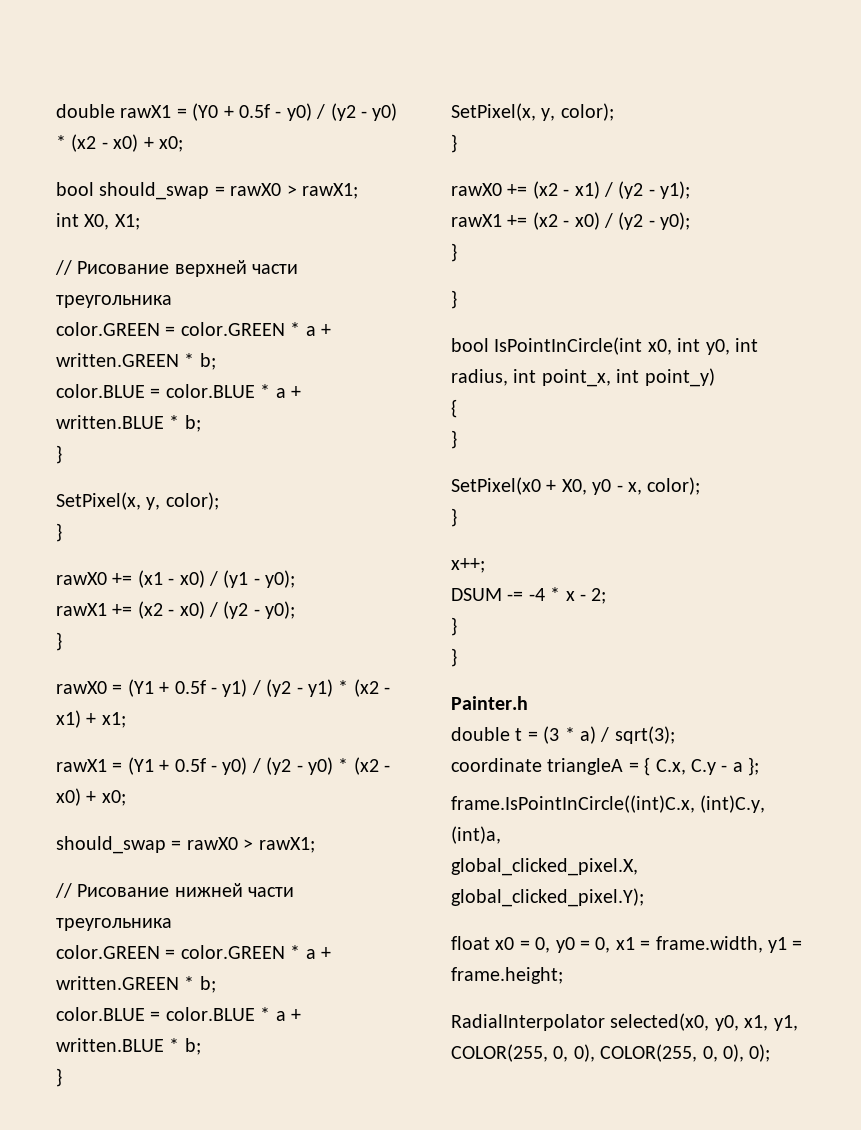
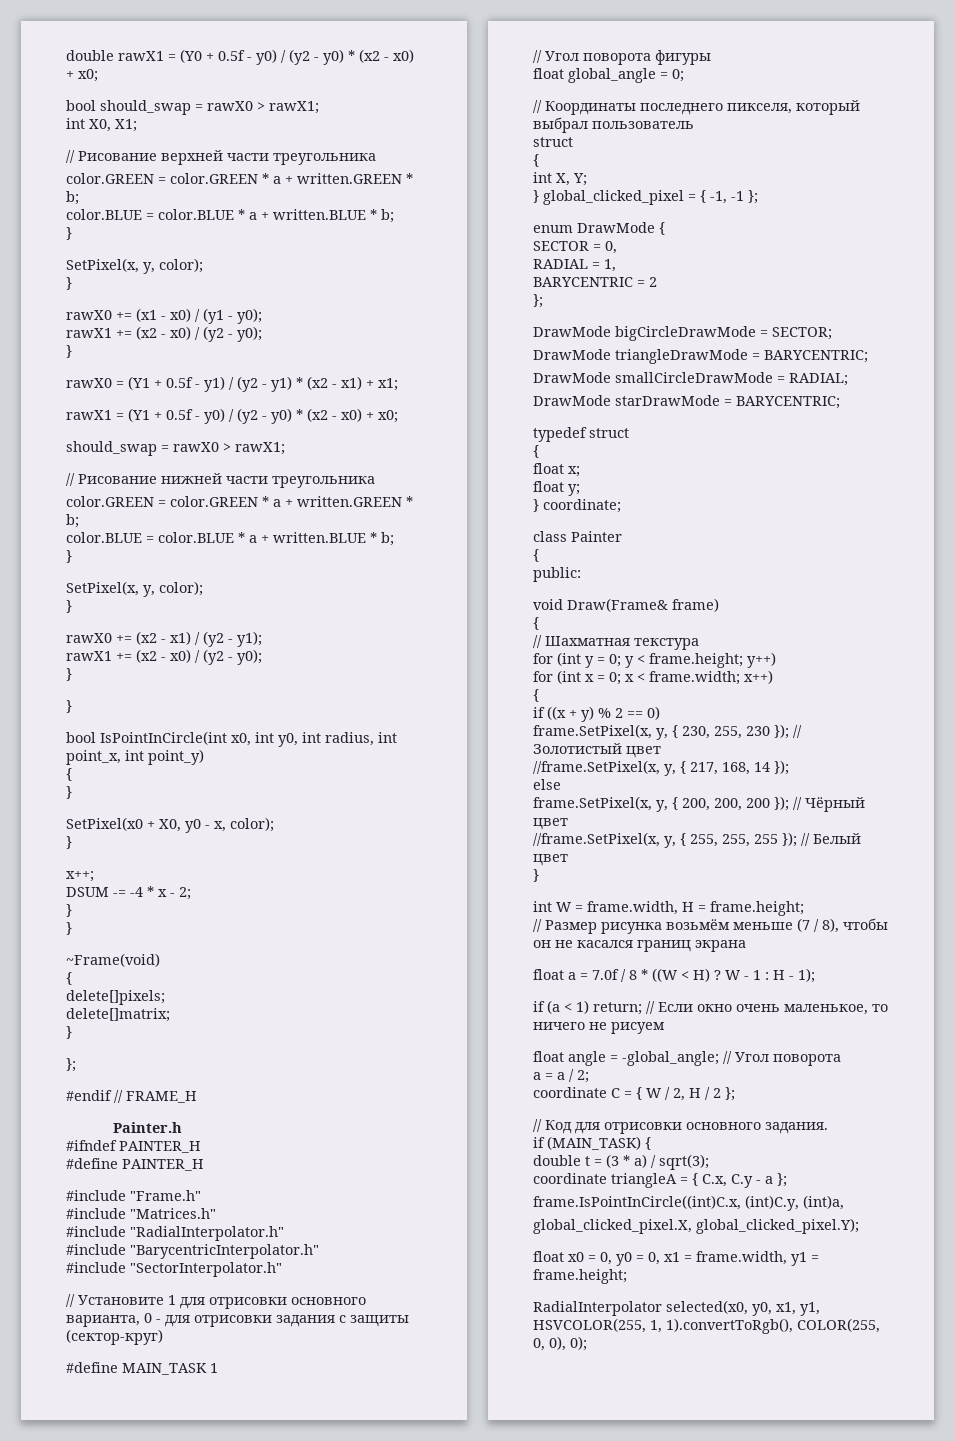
+ ~Frame(void)
+ {
+ delete[]pixels;
+ delete[]matrix;
+ }
+ };
+ #endif // FRAME_H
  Painter.h
+ #ifndef PAINTER_H
+ #define PAINTER_H
+ #include "Frame.h"
+ #include "Matrices.h"
+ #include "RadialInterpolator.h"
+ #include "BarycentricInterpolator.h"
+ #include "SectorInterpolator.h"
+ // Установите 1 для отрисовки основного варианта, 0 - для отрисовки задания с защиты (сектор-круг)
+ #define MAIN_TASK 1
+ // Угол поворота фигуры
+ float global_angle = 0;
+ // Координаты последнего пикселя, который выбрал пользователь
+ struct
+ {
+ int X, Y;
+ } global_clicked_pixel = { -1, -1 };
+ enum DrawMode {
+ SECTOR = 0,
+ RADIAL = 1,
+ BARYCENTRIC = 2
+ };
+ DrawMode bigCircleDrawMode = SECTOR;
+ DrawMode triangleDrawMode = BARYCENTRIC;
+ DrawMode smallCircleDrawMode = RADIAL;
+ DrawMode starDrawMode = BARYCENTRIC;
+ typedef struct
+ {
+ float x;
+ float y;
+ } coordinate;
+ class Painter
+ {
+ public:
+ void Draw(Frame& frame)
+ {
+ // Шахматная текстура
+ for (int y = 0; y < frame.height; y++)
+ for (int x = 0; x < frame.width; x++)
+ {
+ if ((x + y) % 2 == 0)
+ frame.SetPixel(x, y, { 230, 255, 230 }); // Золотистый цвет
+ //frame.SetPixel(x, y, { 217, 168, 14 });
+ else
+ frame.SetPixel(x, y, { 200, 200, 200 }); // Чёрный цвет
+ //frame.SetPixel(x, y, { 255, 255, 255 }); // Белый цвет
+ }
+ int W = frame.width, H = frame.height;
+ // Размер рисунка возьмём меньше (7 / 8), чтобы он не касался границ экрана
+ float a = 7.0f / 8 * ((W < H) ? W - 1 : H - 1);
+ if (a < 1) return; // Если окно очень маленькое, то ничего не рисуем
+ float angle = -global_angle; // Угол поворота
+ a = a / 2;
+ coordinate C = { W / 2, H / 2 };
+ // Код для отрисовки основного задания.
+ if (MAIN_TASK) {
- RadialInterpolator selected(x0, y0, x1, y1, COLOR(255, 0, 0), COLOR(255, 0, 0), 0);
+ RadialInterpolator selected(x0, y0, x1, y1, HSVCOLOR(255, 1, 1).convertToRgb(), COLOR(255, 0, 0), 0);

